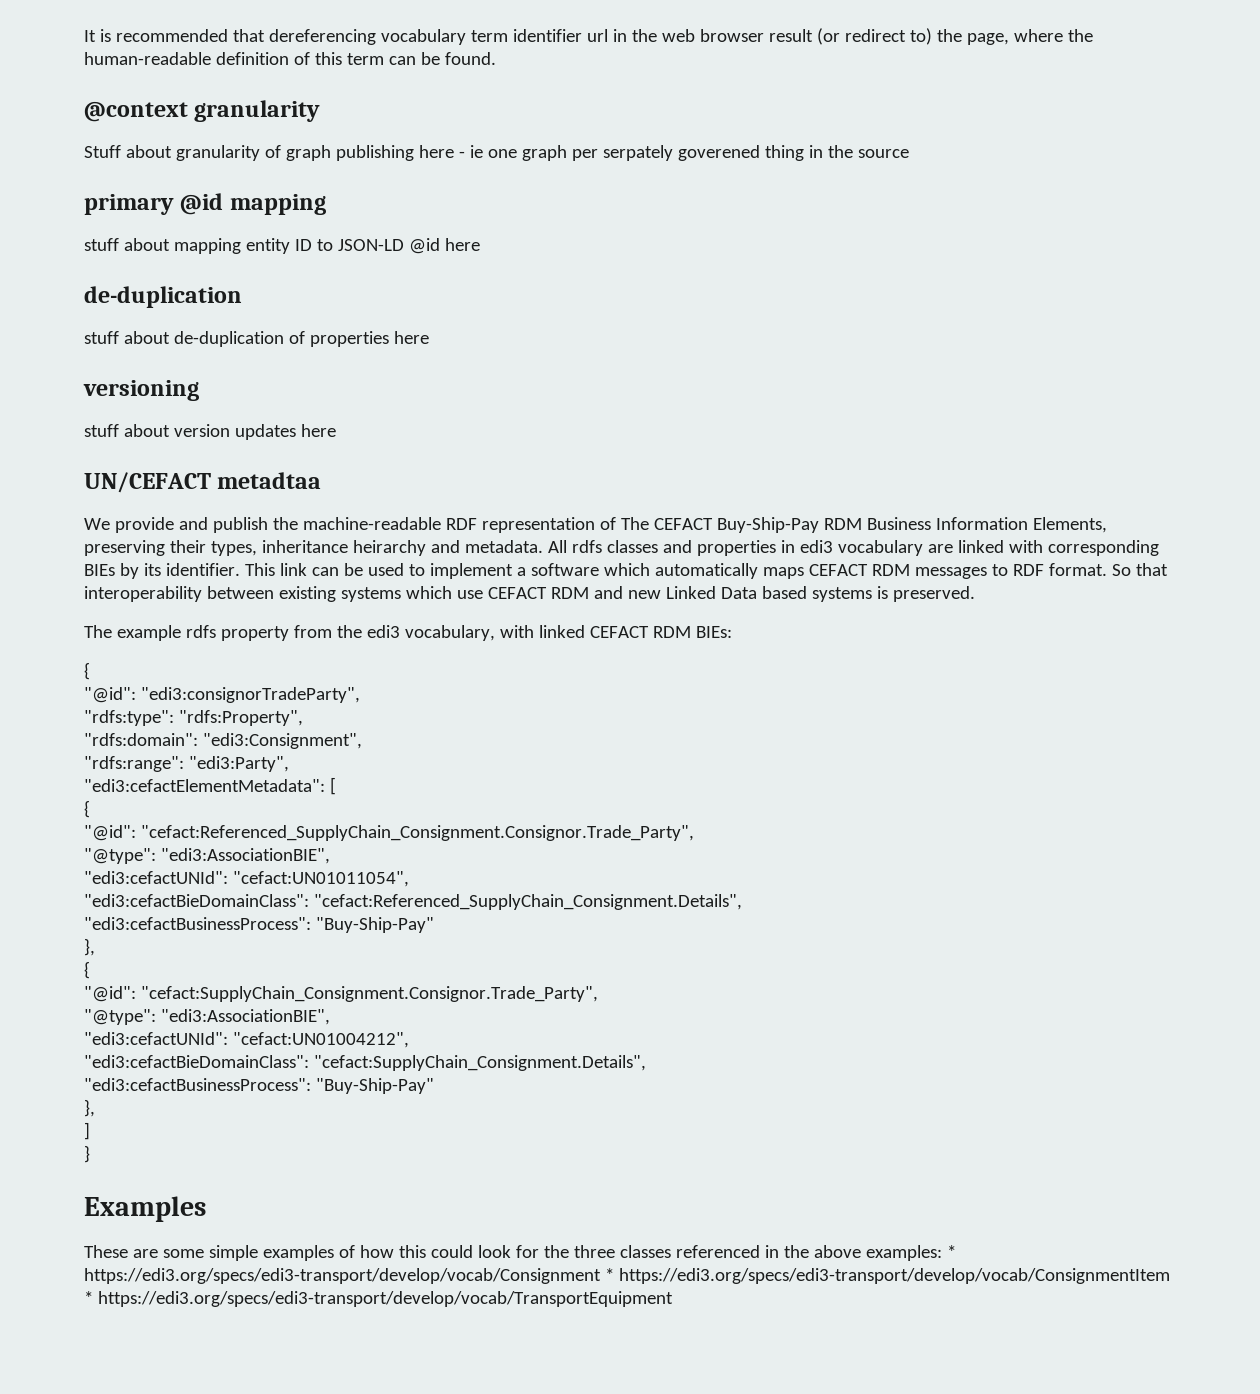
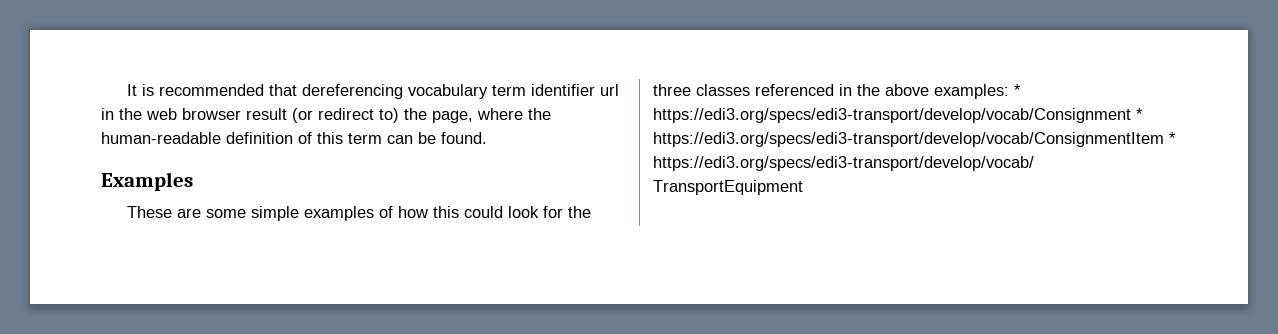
- @context granularity
- Stuff about granularity of graph publishing here - ie one graph per serpately goverened thing in the source
- primary @id mapping
- stuff about mapping entity ID to JSON-LD @id here
- de-duplication
- stuff about de-duplication of properties here
- versioning
- stuff about version updates here
- UN/CEFACT metadtaa
- We provide and publish the machine-readable RDF representation of The CEFACT Buy-Ship-Pay RDM Business Information Elements, preserving their types, inheritance heirarchy and metadata. All rdfs classes and properties in edi3 vocabulary are linked with corresponding BIEs by its identifier. This link can be used to implement a software which automatically maps CEFACT RDM messages to RDF format. So that interoperability between existing systems which use CEFACT RDM and new Linked Data based systems is preserved.
- The example rdfs property from the edi3 vocabulary, with linked CEFACT RDM BIEs:
- {
- "@id": "edi3:consignorTradeParty",
- "rdfs:type": "rdfs:Property",
- "rdfs:domain": "edi3:Consignment",
- "rdfs:range": "edi3:Party",
- "edi3:cefactElementMetadata": [
- {
- "@id": "cefact:Referenced_SupplyChain_Consignment.Consignor.Trade_Party",
- "@type": "edi3:AssociationBIE",
- "edi3:cefactUNId": "cefact:UN01011054",
- "edi3:cefactBieDomainClass": "cefact:Referenced_SupplyChain_Consignment.Details",
- "edi3:cefactBusinessProcess": "Buy-Ship-Pay"
- },
- {
- "@id": "cefact:SupplyChain_Consignment.Consignor.Trade_Party",
- "@type": "edi3:AssociationBIE",
- "edi3:cefactUNId": "cefact:UN01004212",
- "edi3:cefactBieDomainClass": "cefact:SupplyChain_Consignment.Details",
- "edi3:cefactBusinessProcess": "Buy-Ship-Pay"
- },
- ]
- }

